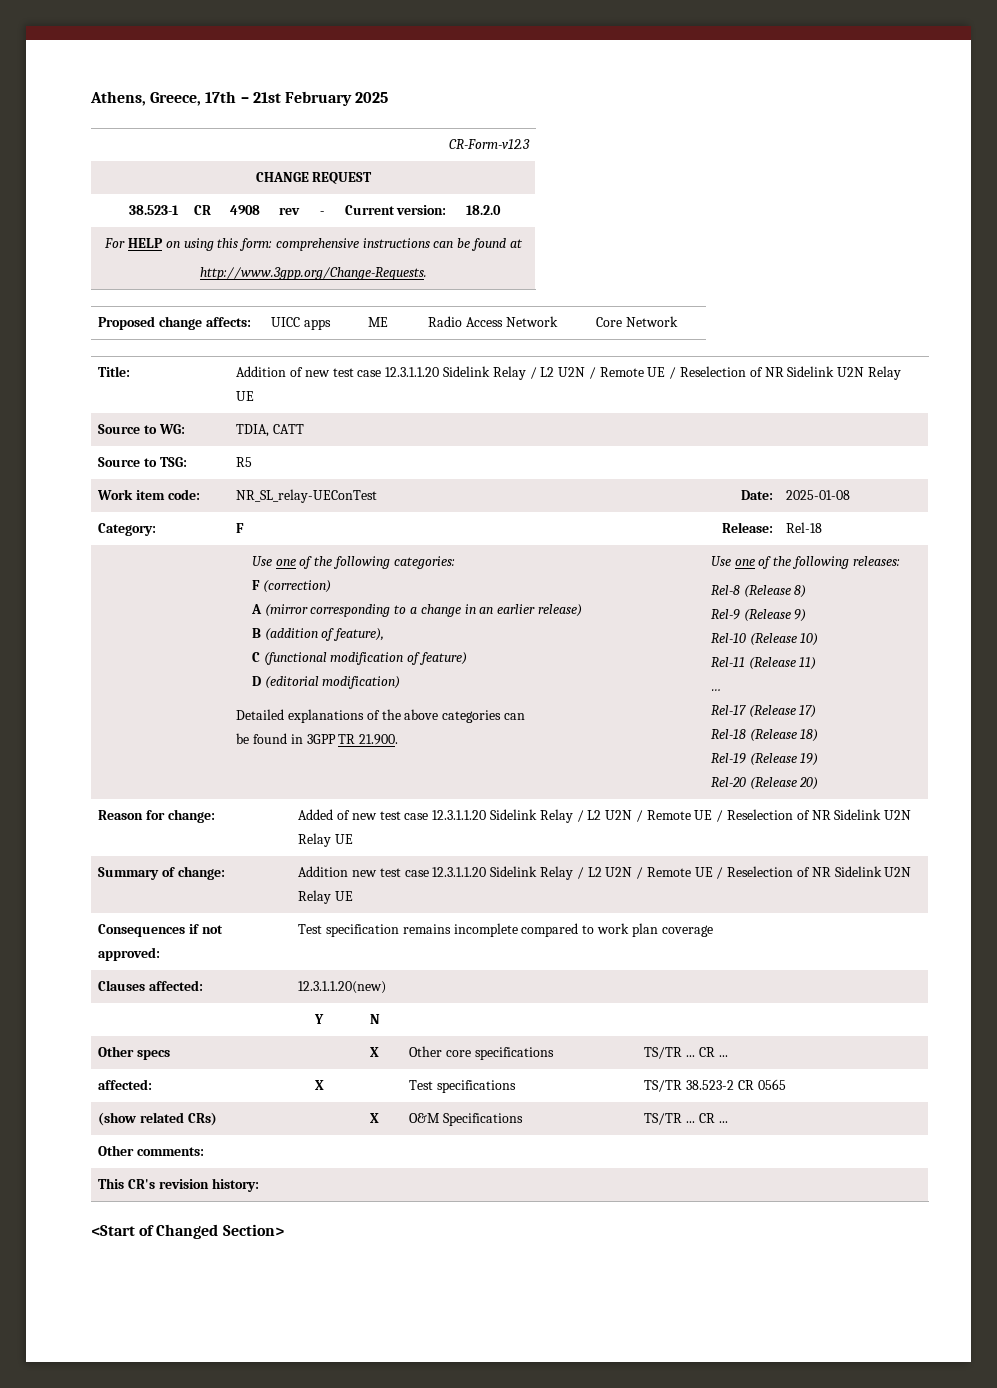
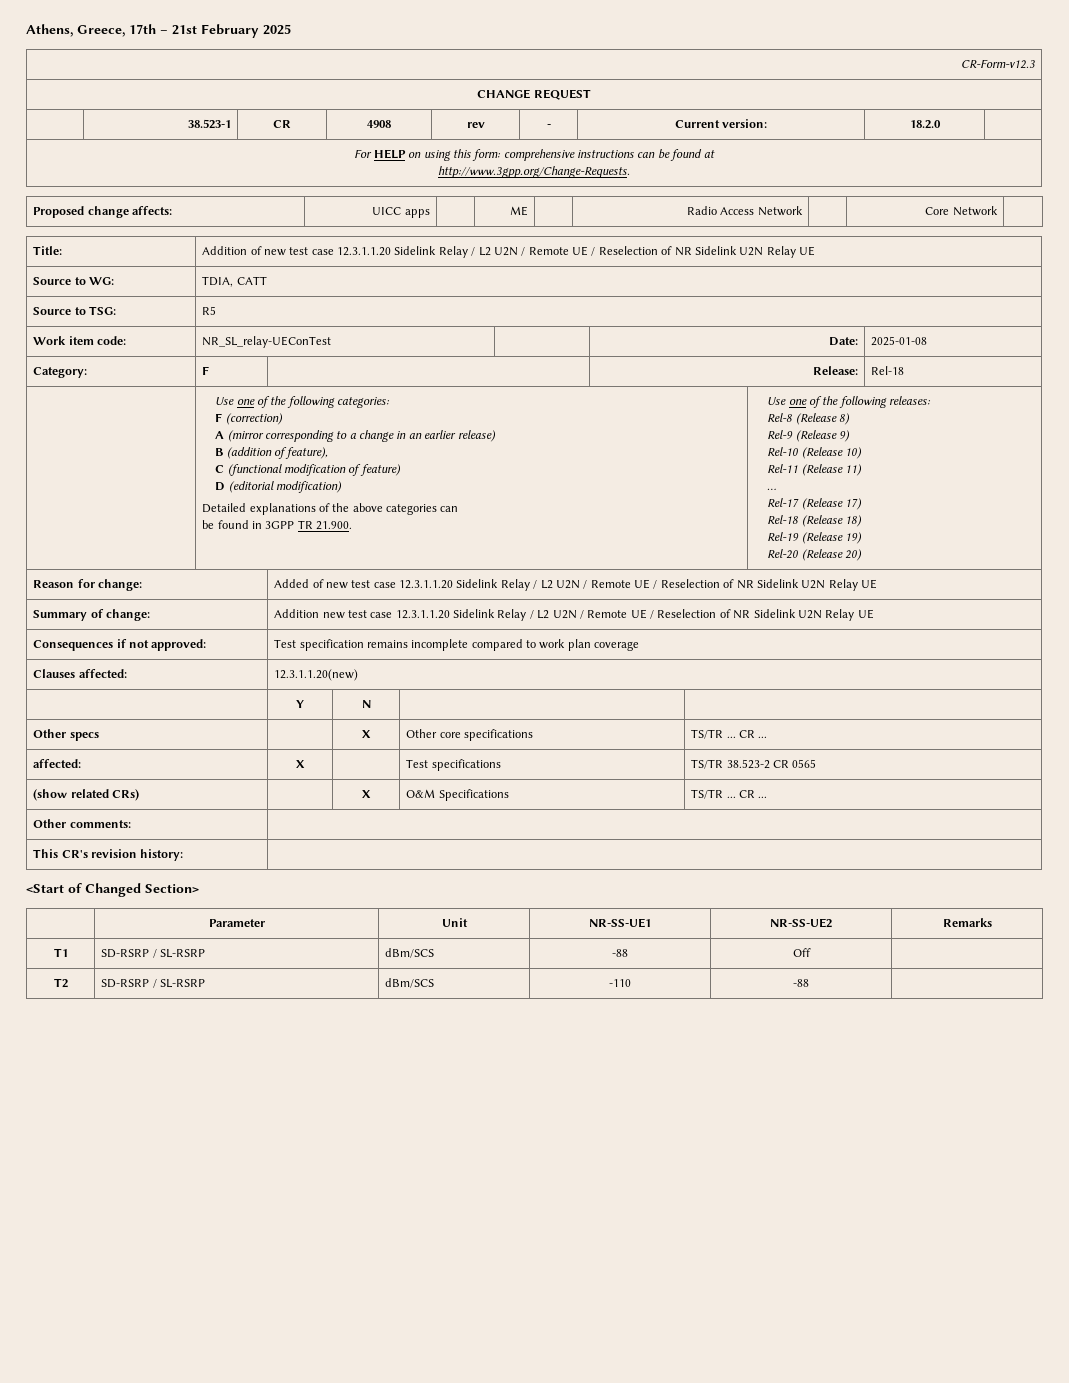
+ | Parameter | Unit | NR-SS-UE1 | NR-SS-UE2 | Remarks
+ T1 | SD-RSRP / SL-RSRP | dBm/SCS | -88 | Off |
+ T2 | SD-RSRP / SL-RSRP | dBm/SCS | -110 | -88 |

